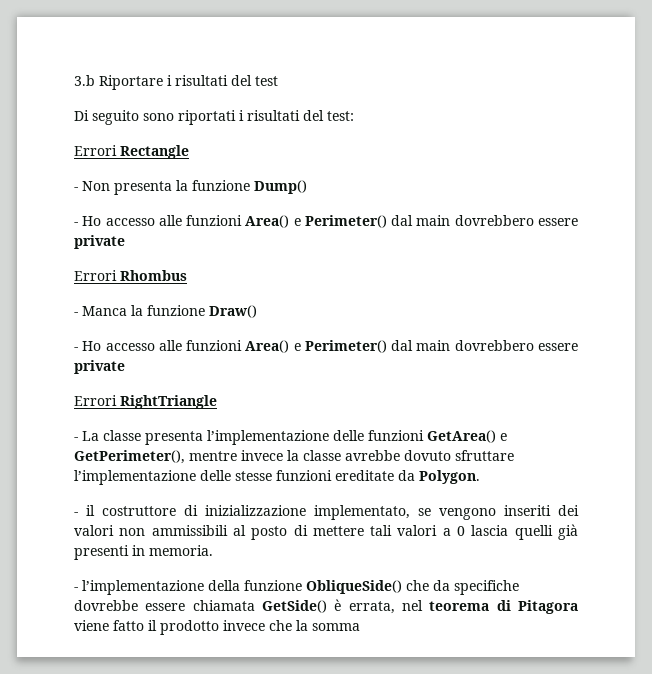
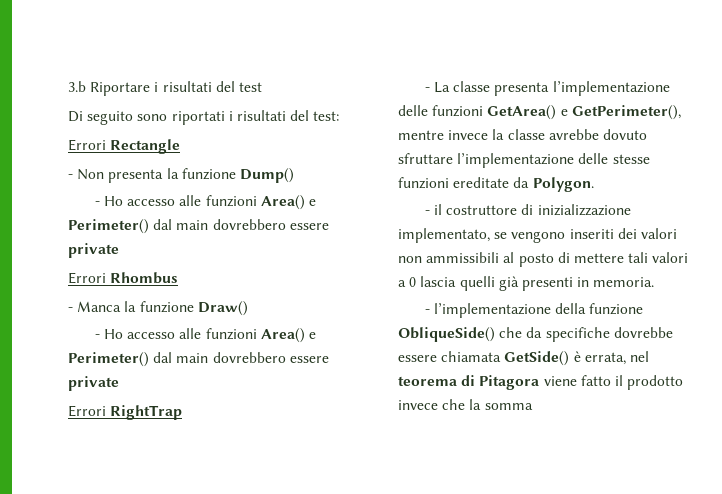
- Errori RightTriangle
+ Errori RightTrap

